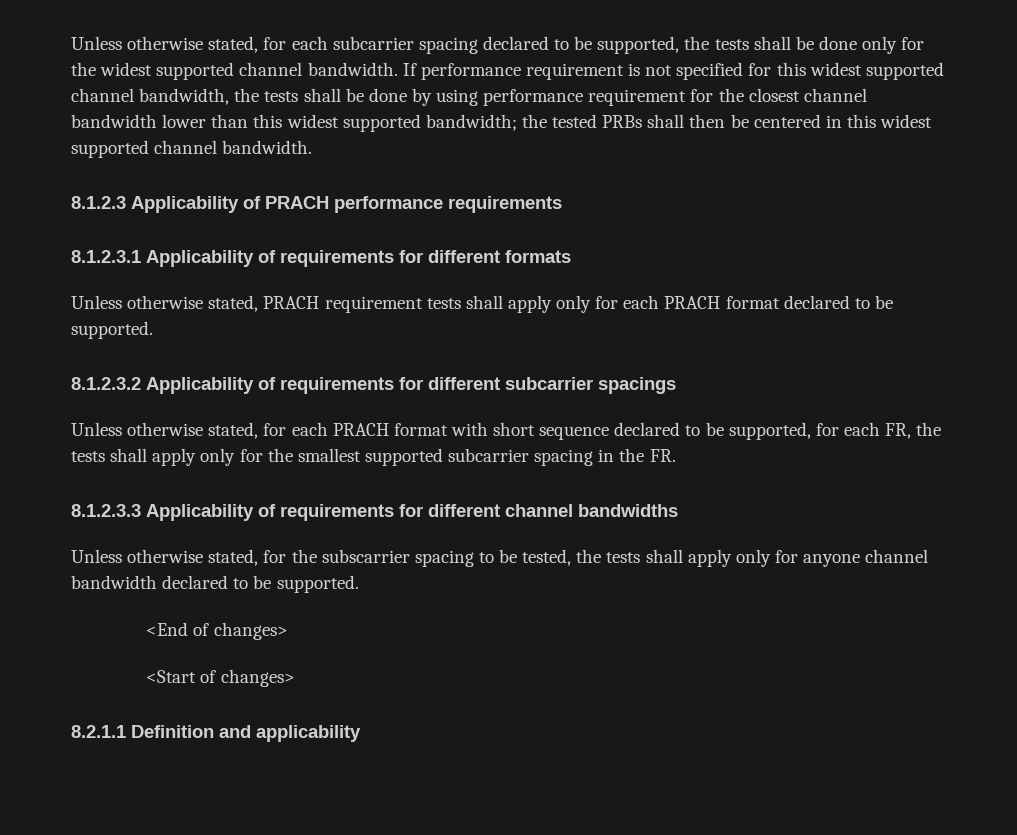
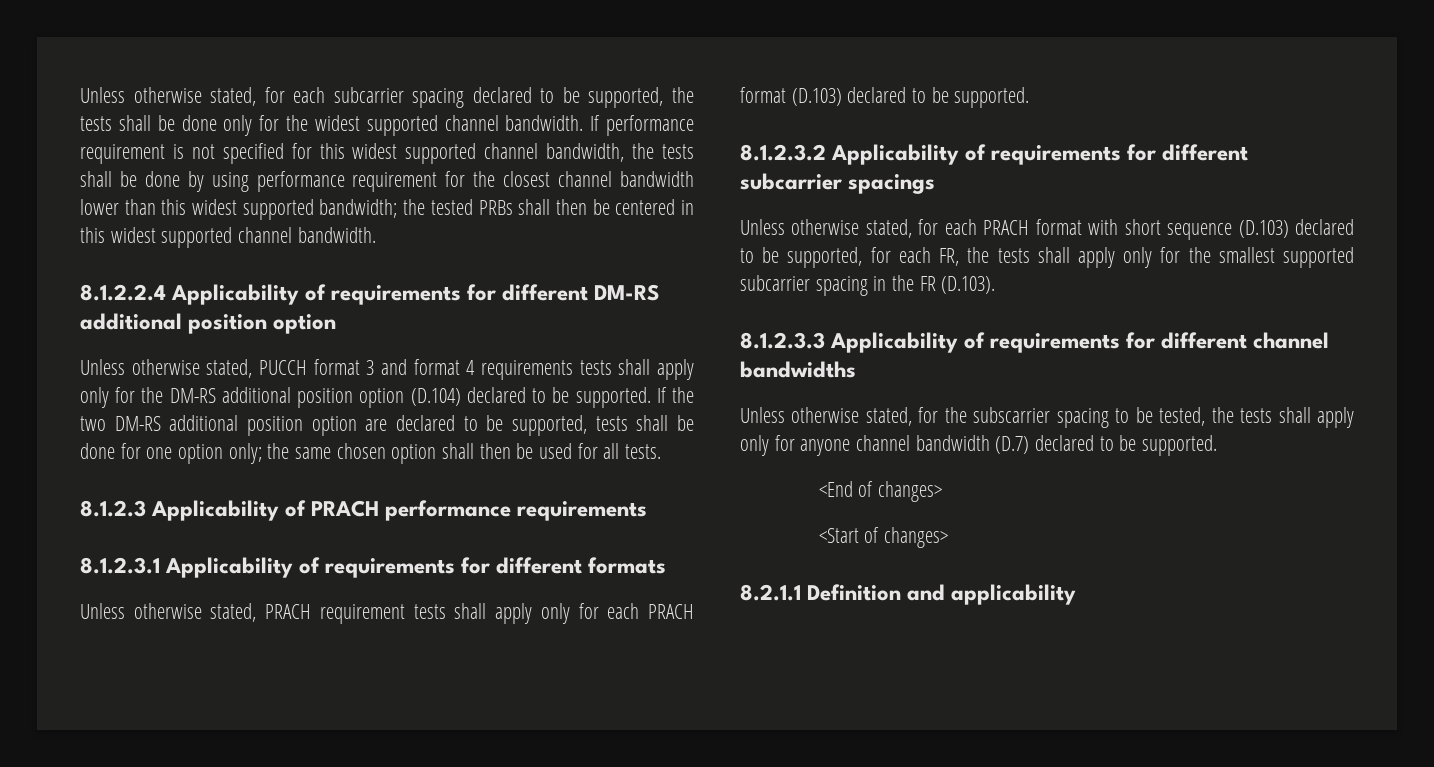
+ 8.1.2.2.4 Applicability of requirements for different DM-RS additional position option
+ Unless otherwise stated, PUCCH format 3 and format 4 requirements tests shall apply only for the DM-RS additional position option (D.104) declared to be supported. If the two DM-RS additional position option are declared to be supported, tests shall be done for one option only; the same chosen option shall then be used for all tests.
- Unless otherwise stated, PRACH requirement tests shall apply only for each PRACH format declared to be supported.
+ Unless otherwise stated, PRACH requirement tests shall apply only for each PRACH format (D.103) declared to be supported.
- Unless otherwise stated, for each PRACH format with short sequence declared to be supported, for each FR, the tests shall apply only for the smallest supported subcarrier spacing in the FR.
+ Unless otherwise stated, for each PRACH format with short sequence (D.103) declared to be supported, for each FR, the tests shall apply only for the smallest supported subcarrier spacing in the FR (D.103).
- Unless otherwise stated, for the subscarrier spacing to be tested, the tests shall apply only for anyone channel bandwidth declared to be supported.
+ Unless otherwise stated, for the subscarrier spacing to be tested, the tests shall apply only for anyone channel bandwidth (D.7) declared to be supported.

